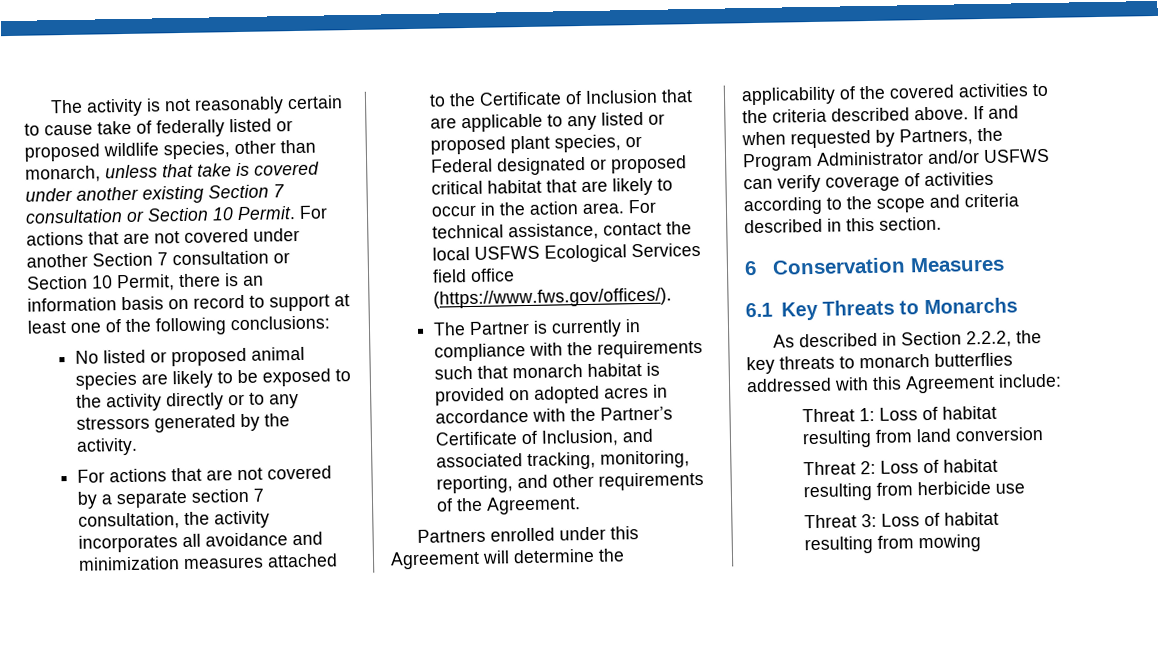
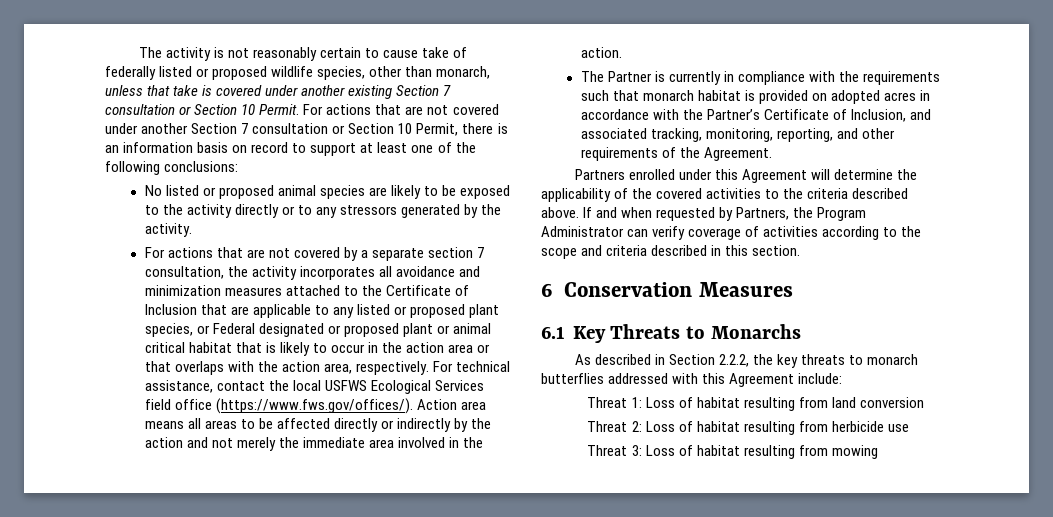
- For actions that are not covered by a separate section 7 consultation, the activity incorporates all avoidance and minimization measures attached to the Certificate of Inclusion that are applicable to any listed or proposed plant species, or Federal designated or proposed critical habitat that are likely to occur in the action area.
+ For actions that are not covered by a separate section 7 consultation, the activity incorporates all avoidance and minimization measures attached to the Certificate of Inclusion that are applicable to any listed or proposed plant species, or Federal designated or proposed plant or animal critical habitat that is likely to occur in the action area or that overlaps with the action area, respectively.
- For technical assistance, contact the local USFWS Ecological Services field office (https://www.fws.gov/offices/).
+ For technical assistance, contact the local USFWS Ecological Services field office (https://www.fws.gov/offices/). Action area means all areas to be affected directly or indirectly by the action and not merely the immediate area involved in the action.
- If and when requested by Partners, the Program Administrator and/or USFWS can verify coverage of activities according to the scope and criteria described in this section.
+ If and when requested by Partners, the Program Administrator can verify coverage of activities according to the scope and criteria described in this section.

